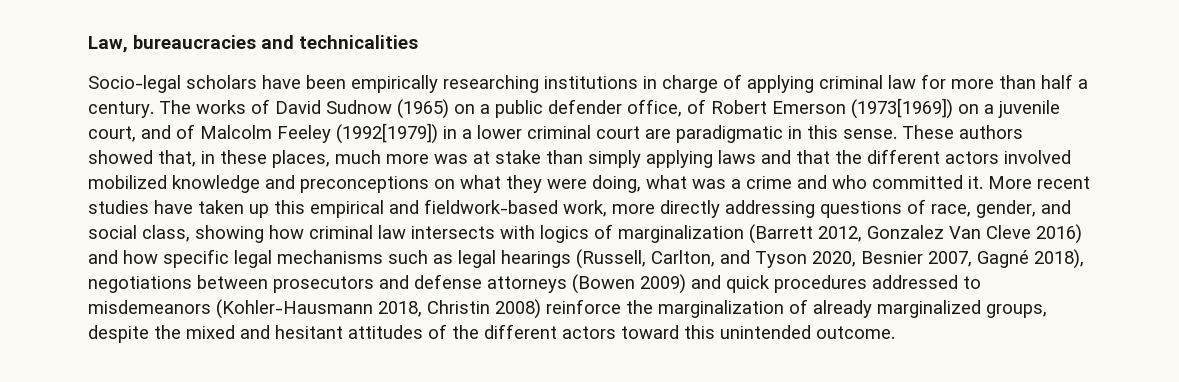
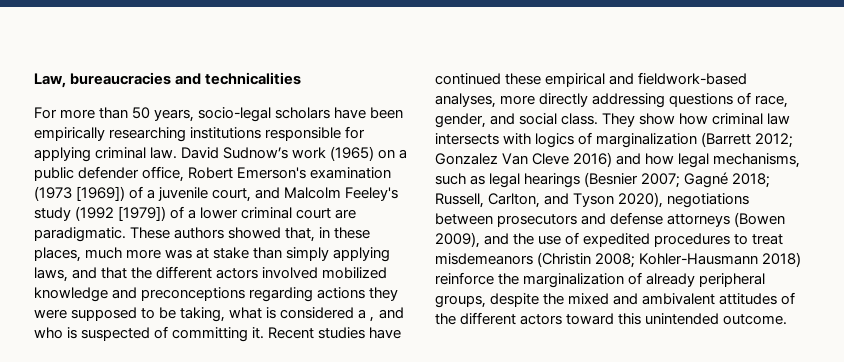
- Socio-legal scholars have been empirically researching institutions in charge of applying criminal law for more than half a century. The works of David Sudnow (1965) on a public defender office, of Robert Emerson (1973[1969]) on a juvenile court, and of Malcolm Feeley (1992[1979]) in a lower criminal court are paradigmatic in this sense.
+ For more than 50 years, socio-legal scholars have been empirically researching institutions responsible for applying criminal law. David Sudnow’s work (1965) on a public defender office, Robert Emerson's examination (1973 [1969]) of a juvenile court, and Malcolm Feeley's study (1992 [1979]) of a lower criminal court are paradigmatic.
- These authors showed that, in these places, much more was at stake than simply applying laws and that the different actors involved mobilized knowledge and preconceptions on what they were doing, what was a crime and who committed it. More recent studies have taken up this empirical and fieldwork-based work, more directly addressing questions of race, gender, and social class, showing how criminal law intersects with logics of marginalization (Barrett 2012, Gonzalez Van Cleve 2016) and how specific legal mechanisms such as legal hearings (Russell, Carlton, and Tyson 2020, Besnier 2007, Gagné 2018), negotiations between prosecutors and defense attorneys (Bowen 2009) and quick procedures addressed to misdemeanors (Kohler-Hausmann 2018, Christin 2008) reinforce the marginalization of already marginalized groups, despite the mixed and hesitant attitudes of the different actors toward this unintended outcome.
+ These authors showed that, in these places, much more was at stake than simply applying laws, and that the different actors involved mobilized knowledge and preconceptions regarding actions they were supposed to be taking, what is considered a , and who is suspected of committing it. Recent studies have continued these empirical and fieldwork-based analyses, more directly addressing questions of race, gender, and social class. They show how criminal law intersects with logics of marginalization (Barrett 2012; Gonzalez Van Cleve 2016) and how legal mechanisms, such as legal hearings (Besnier 2007; Gagné 2018; Russell, Carlton, and Tyson 2020), negotiations between prosecutors and defense attorneys (Bowen 2009), and the use of expedited procedures to treat misdemeanors (Christin 2008; Kohler-Hausmann 2018) reinforce the marginalization of already peripheral groups, despite the mixed and ambivalent attitudes of the different actors toward this unintended outcome.

